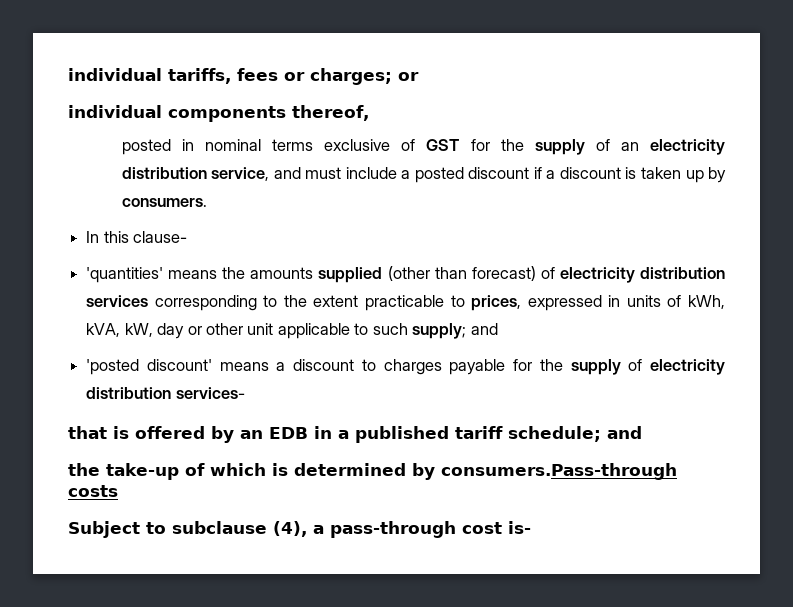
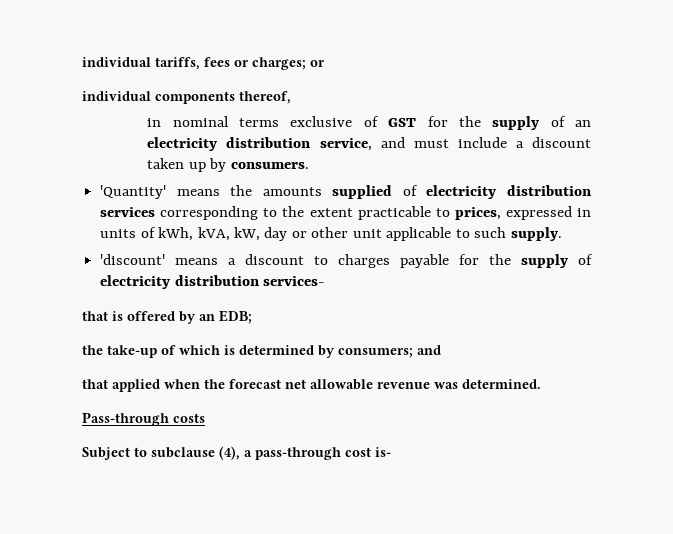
- posted in nominal terms exclusive of GST for the supply of an electricity distribution service, and must include a posted discount if a discount is taken up by consumers.
+ in nominal terms exclusive of GST for the supply of an electricity distribution service, and must include a discount taken up by consumers.
- In this clause-
- 'quantities' means the amounts supplied (other than forecast) of electricity distribution services corresponding to the extent practicable to prices, expressed in units of kWh, kVA, kW, day or other unit applicable to such supply; and
- 'posted discount' means a discount to charges payable for the supply of electricity distribution services-
+ 'Quantity' means the amounts supplied of electricity distribution services corresponding to the extent practicable to prices, expressed in units of kWh, kVA, kW, day or other unit applicable to such supply.
+ 'discount' means a discount to charges payable for the supply of electricity distribution services-
- that is offered by an EDB in a published tariff schedule; and
+ that is offered by an EDB;
- the take-up of which is determined by consumers.Pass-through costs
+ the take-up of which is determined by consumers; and
+ that applied when the forecast net allowable revenue was determined.
+ Pass-through costs

